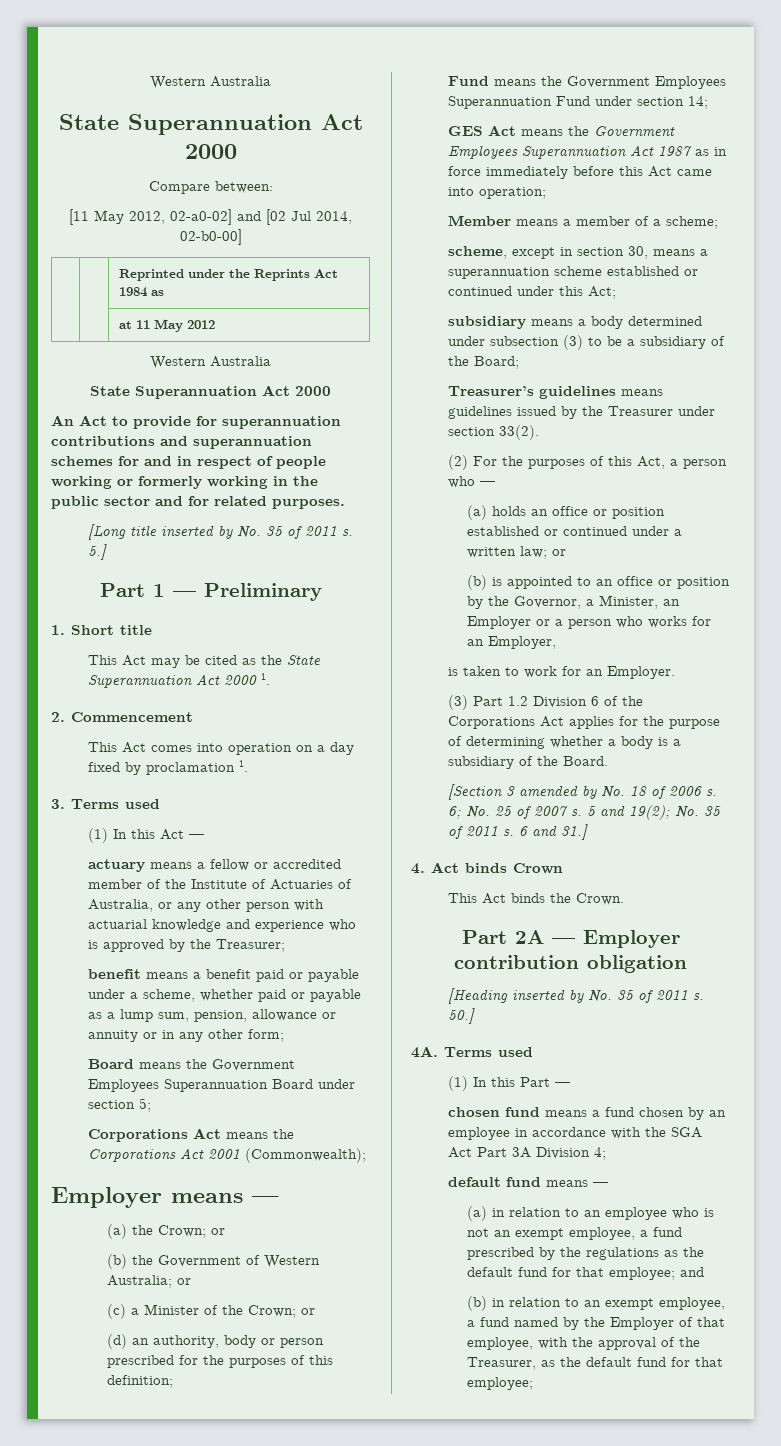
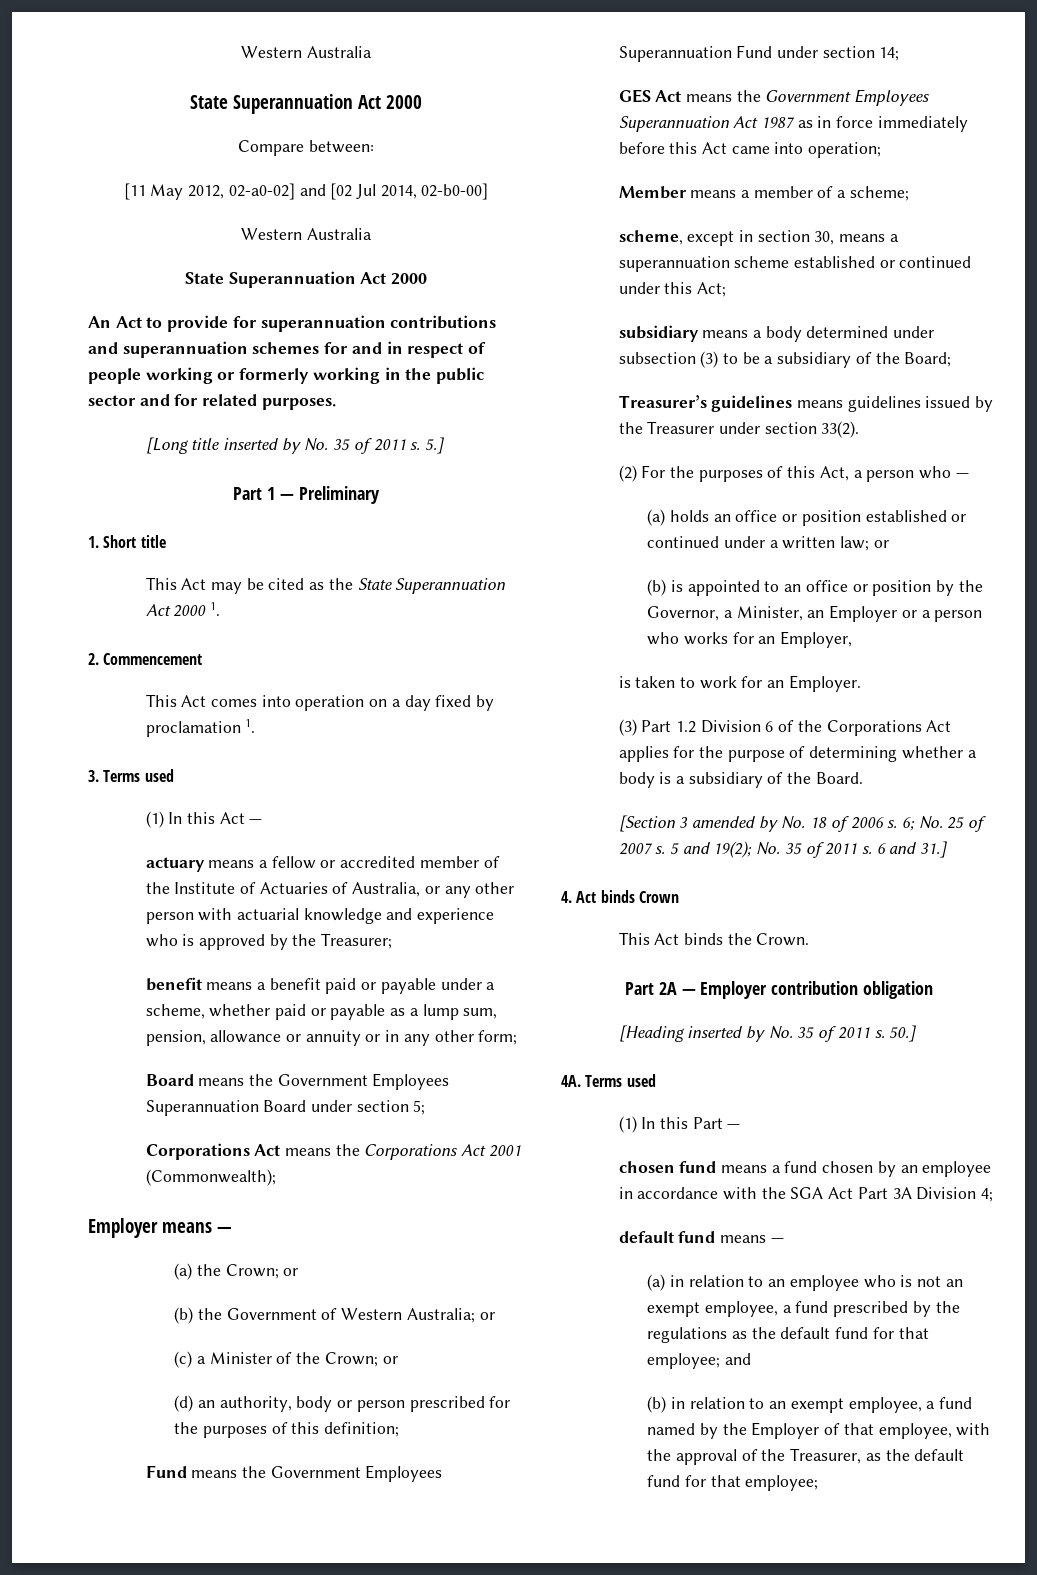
- | | Reprinted under the Reprints Act 1984 as
- | | at 11 May 2012

